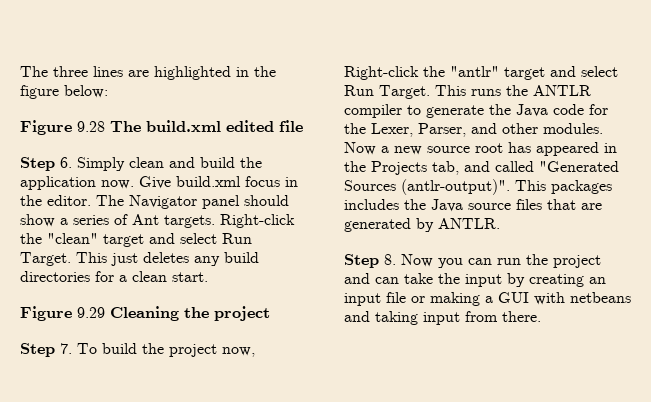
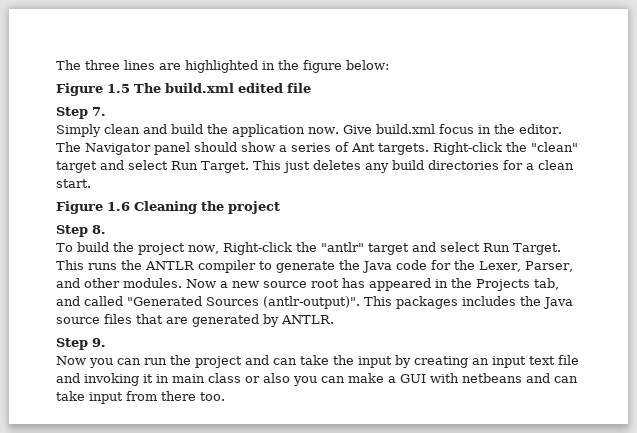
- Figure 9.28 The build.xml edited file
+ Figure 1.5 The build.xml edited file
- Step 6. Simply clean and build the application now.
+ Step 7.
+ Simply clean and build the application now.
- Figure 9.29 Cleaning the project
+ Figure 1.6 Cleaning the project
- Step 7. To build the project now, Right-click the "antlr" target and select Run Target.
+ Step 8.
+ To build the project now, Right-click the "antlr" target and select Run Target.
- Step 8. Now you can run the project and can take the input by creating an input file or making a GUI with netbeans and taking input from there.
+ Step 9.
+ Now you can run the project and can take the input by creating an input text file and invoking it in main class or also you can make a GUI with netbeans and can take input from there too.

